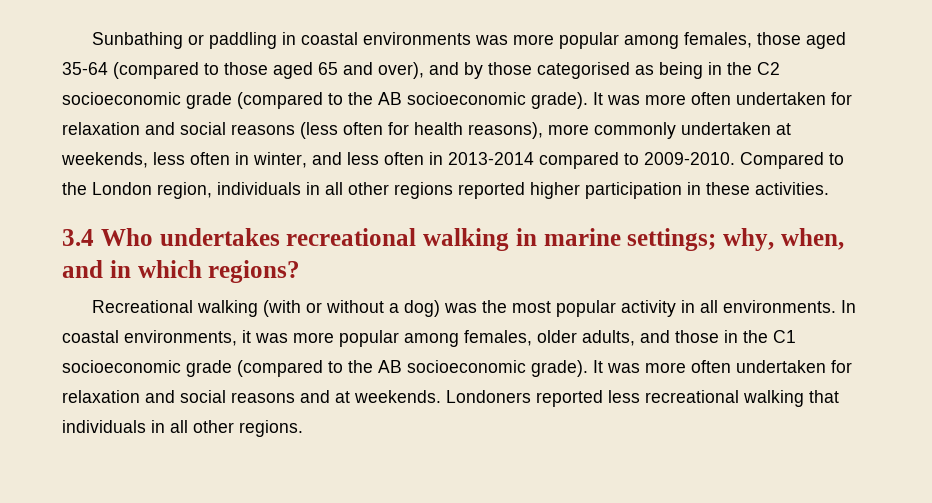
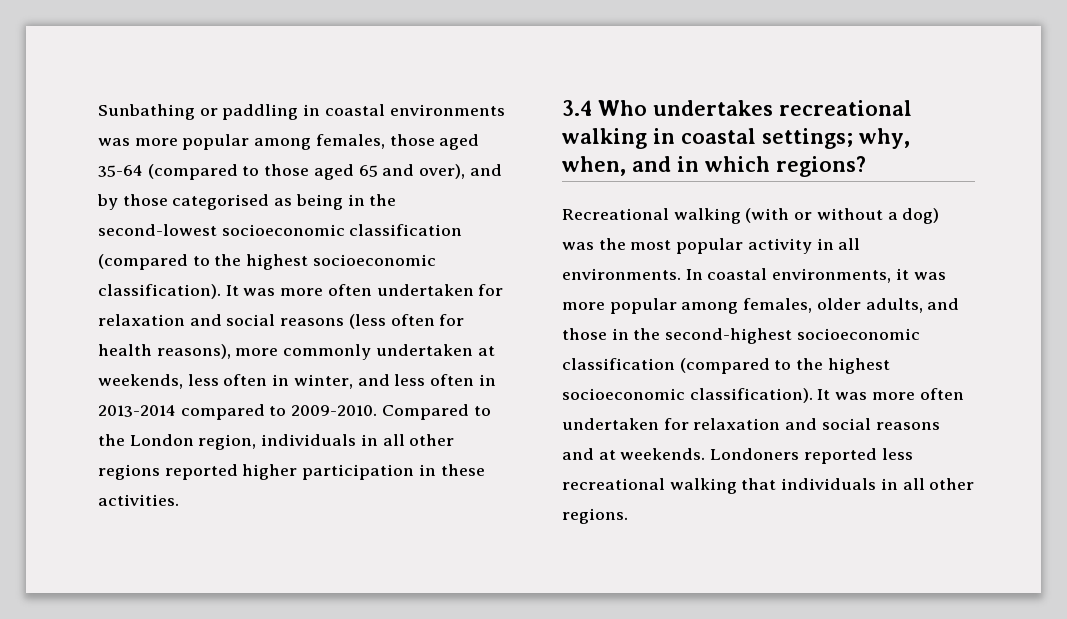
- Sunbathing or paddling in coastal environments was more popular among females, those aged 35-64 (compared to those aged 65 and over), and by those categorised as being in the C2 socioeconomic grade (compared to the AB socioeconomic grade).
+ Sunbathing or paddling in coastal environments was more popular among females, those aged 35-64 (compared to those aged 65 and over), and by those categorised as being in the second-lowest socioeconomic classification (compared to the highest socioeconomic classification).
- 3.4 Who undertakes recreational walking in marine settings; why, when, and in which regions?
+ 3.4 Who undertakes recreational walking in coastal settings; why, when, and in which regions?
- In coastal environments, it was more popular among females, older adults, and those in the C1 socioeconomic grade (compared to the AB socioeconomic grade).
+ In coastal environments, it was more popular among females, older adults, and those in the second-highest socioeconomic classification (compared to the highest socioeconomic classification).

